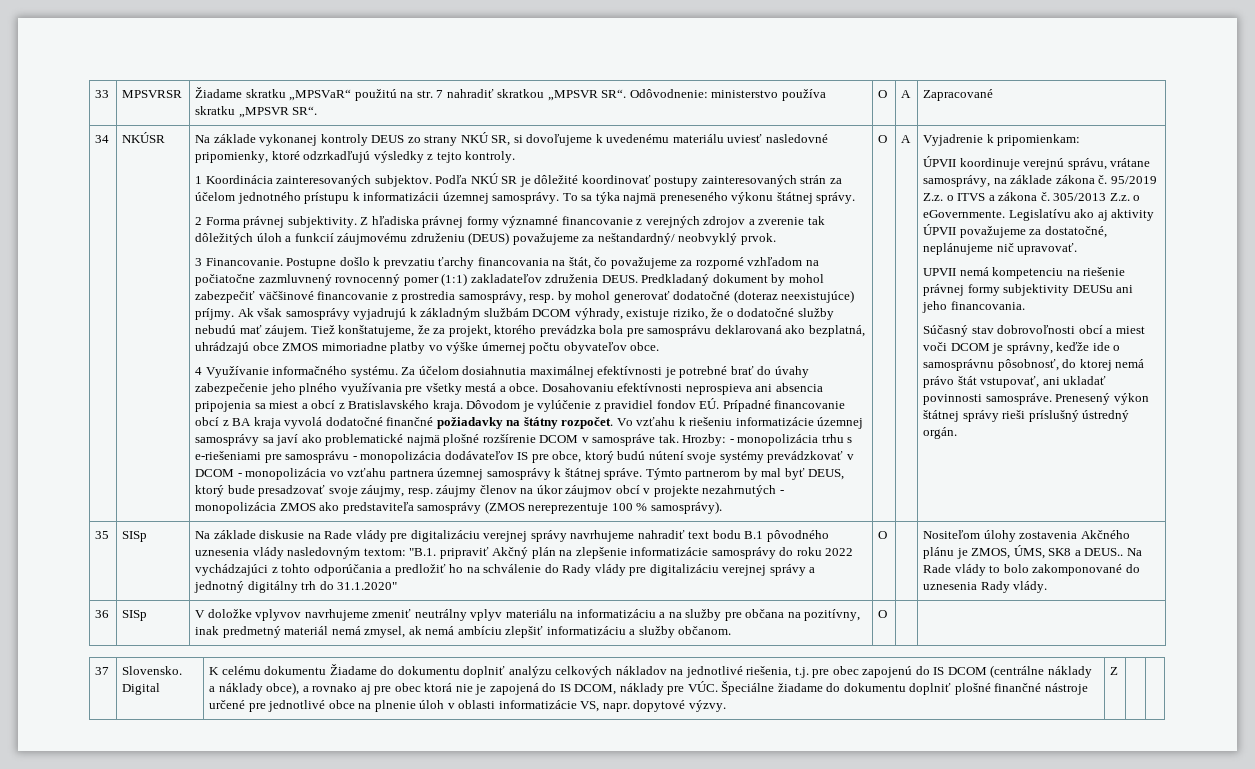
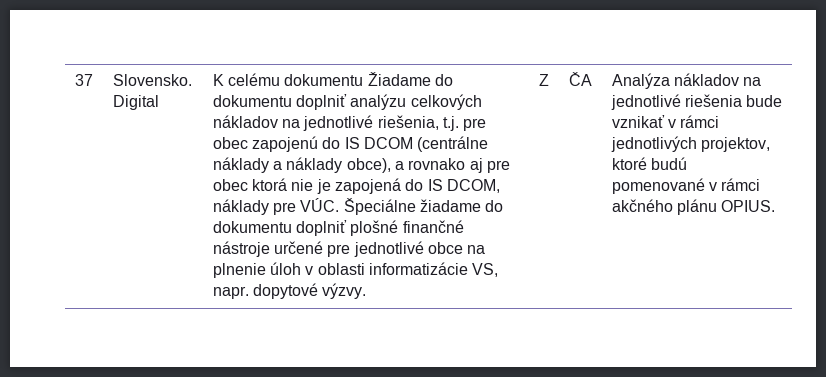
- 33 | MPSVRSR | Žiadame skratku „MPSVaR“ použitú na str. 7 nahradiť skratkou „MPSVR SR“. Odôvodnenie: ministerstvo používa skratku „MPSVR SR“. | O | A | Zapracované
- 34 | NKÚSR | Na základe vykonanej kontroly DEUS zo strany NKÚ SR, si dovoľujeme k uvedenému materiálu uviesť nasledovné pripomienky, ktoré odzrkadľujú výsledky z tejto kontroly.
- 1 Koordinácia zainteresovaných subjektov. Podľa NKÚ SR je dôležité koordinovať postupy zainteresovaných strán za účelom jednotného prístupu k informatizácii územnej samosprávy. To sa týka najmä preneseného výkonu štátnej správy.
- 2 Forma právnej subjektivity. Z hľadiska právnej formy významné financovanie z verejných zdrojov a zverenie tak dôležitých úloh a funkcií záujmovému združeniu (DEUS) považujeme za neštandardný/ neobvyklý prvok.
- 3 Financovanie. Postupne došlo k prevzatiu ťarchy financovania na štát, čo považujeme za rozporné vzhľadom na počiatočne zazmluvnený rovnocenný pomer (1:1) zakladateľov združenia DEUS. Predkladaný dokument by mohol zabezpečiť väčšinové financovanie z prostredia samosprávy, resp. by mohol generovať dodatočné (doteraz neexistujúce) príjmy. Ak však samosprávy vyjadrujú k základným službám DCOM výhrady, existuje riziko, že o dodatočné služby nebudú mať záujem. Tiež konštatujeme, že za projekt, ktorého prevádzka bola pre samosprávu deklarovaná ako bezplatná, uhrádzajú obce ZMOS mimoriadne platby vo výške úmernej počtu obyvateľov obce.
- 4 Využívanie informačného systému. Za účelom dosiahnutia maximálnej efektívnosti je potrebné brať do úvahy zabezpečenie jeho plného využívania pre všetky mestá a obce. Dosahovaniu efektívnosti neprospieva ani absencia pripojenia sa miest a obcí z Bratislavského kraja. Dôvodom je vylúčenie z pravidiel fondov EÚ. Prípadné financovanie obcí z BA kraja vyvolá dodatočné finančné požiadavky na štátny rozpočet. Vo vzťahu k riešeniu informatizácie územnej samosprávy sa javí ako problematické najmä plošné rozšírenie DCOM v samospráve tak. Hrozby: - monopolizácia trhu s e-riešeniami pre samosprávu - monopolizácia dodávateľov IS pre obce, ktorý budú nútení svoje systémy prevádzkovať v DCOM - monopolizácia vo vzťahu partnera územnej samosprávy k štátnej správe. Týmto partnerom by mal byť DEUS, ktorý bude presadzovať svoje záujmy, resp. záujmy členov na úkor záujmov obcí v projekte nezahrnutých - monopolizácia ZMOS ako predstaviteľa samosprávy (ZMOS nereprezentuje 100 % samosprávy). | O | A | Vyjadrenie k pripomienkam:
- ÚPVII koordinuje verejnú správu, vrátane samosprávy, na základe zákona č. 95/2019 Z.z. o ITVS a zákona č. 305/2013 Z.z. o eGovernmente. Legislatívu ako aj aktivity ÚPVII považujeme za dostatočné, neplánujeme nič upravovať.
- UPVII nemá kompetenciu na riešenie právnej formy subjektivity DEUSu ani jeho financovania.
- Súčasný stav dobrovoľnosti obcí a miest voči DCOM je správny, keďže ide o samosprávnu pôsobnosť, do ktorej nemá právo štát vstupovať, ani ukladať povinnosti samospráve. Prenesený výkon štátnej správy rieši príslušný ústredný orgán.
- 35 | SISp | Na základe diskusie na Rade vlády pre digitalizáciu verejnej správy navrhujeme nahradiť text bodu B.1 pôvodného uznesenia vlády nasledovným textom: "B.1. pripraviť Akčný plán na zlepšenie informatizácie samosprávy do roku 2022 vychádzajúci z tohto odporúčania a predložiť ho na schválenie do Rady vlády pre digitalizáciu verejnej správy a jednotný digitálny trh do 31.1.2020" | O | | Nositeľom úlohy zostavenia Akčného plánu je ZMOS, ÚMS, SK8 a DEUS.. Na Rade vlády to bolo zakomponované do uznesenia Rady vlády.
- 36 | SISp | V doložke vplyvov navrhujeme zmeniť neutrálny vplyv materiálu na informatizáciu a na služby pre občana na pozitívny, inak predmetný materiál nemá zmysel, ak nemá ambíciu zlepšiť informatizáciu a služby občanom. | O | |
+ ČA | Analýza nákladov na jednotlivé riešenia bude vznikať v rámci jednotlivých projektov, ktoré budú pomenované v rámci akčného plánu OPIUS.

